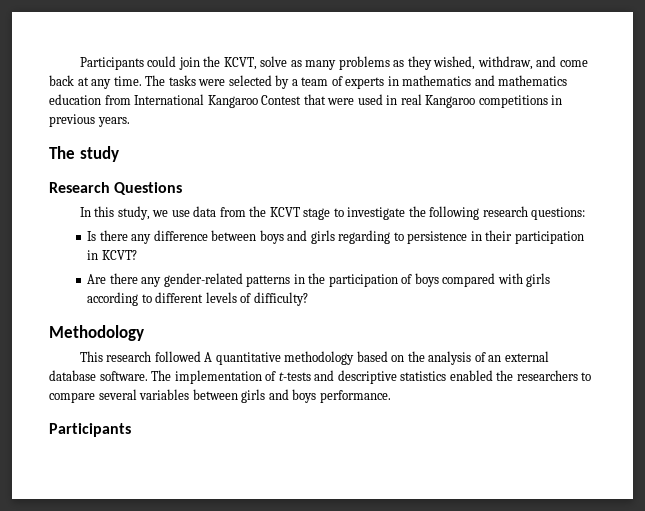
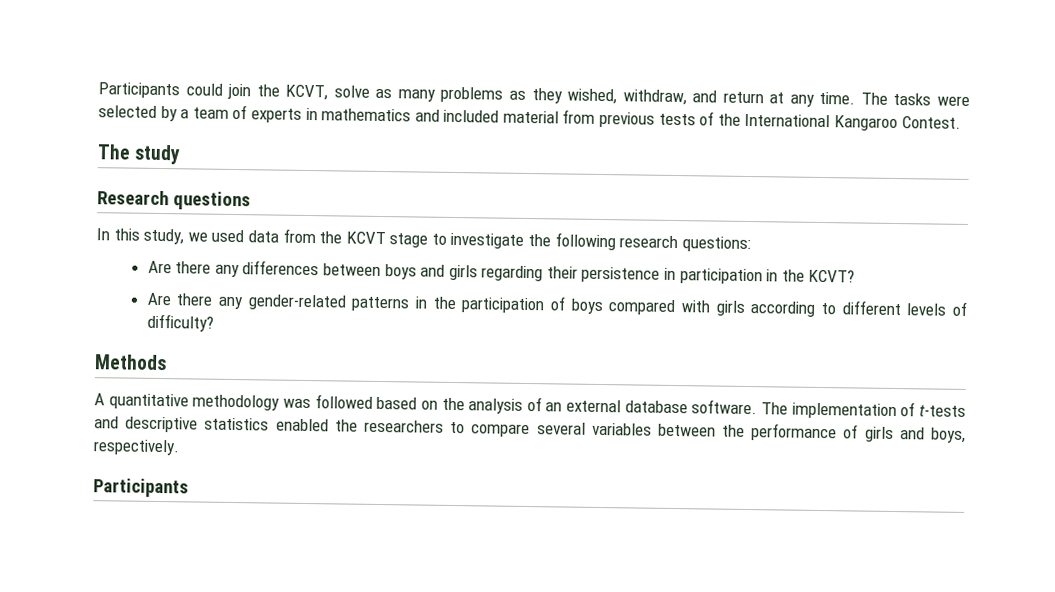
- Participants could join the KCVT, solve as many problems as they wished, withdraw, and come back at any time.
+ Participants could join the KCVT, solve as many problems as they wished, withdraw, and return at any time.
- The tasks were selected by a team of experts in mathematics and mathematics education from International Kangaroo Contest that were used in real Kangaroo competitions in previous years.
+ The tasks were selected by a team of experts in mathematics and included material from previous tests of the International Kangaroo Contest.
- Research Questions
+ Research questions
- In this study, we use data from the KCVT stage to investigate the following research questions:
+ In this study, we used data from the KCVT stage to investigate the following research questions:
- Is there any difference between boys and girls regarding to persistence in their participation in KCVT?
+ Are there any differences between boys and girls regarding their persistence in participation in the KCVT?
- Methodology
- This research followed A quantitative methodology based on the analysis of an external database software.
+ Methods
+ A quantitative methodology was followed based on the analysis of an external database software.
- The implementation of t-tests and descriptive statistics enabled the researchers to compare several variables between girls and boys performance.
+ The implementation of t-tests and descriptive statistics enabled the researchers to compare several variables between the performance of girls and boys, respectively.

